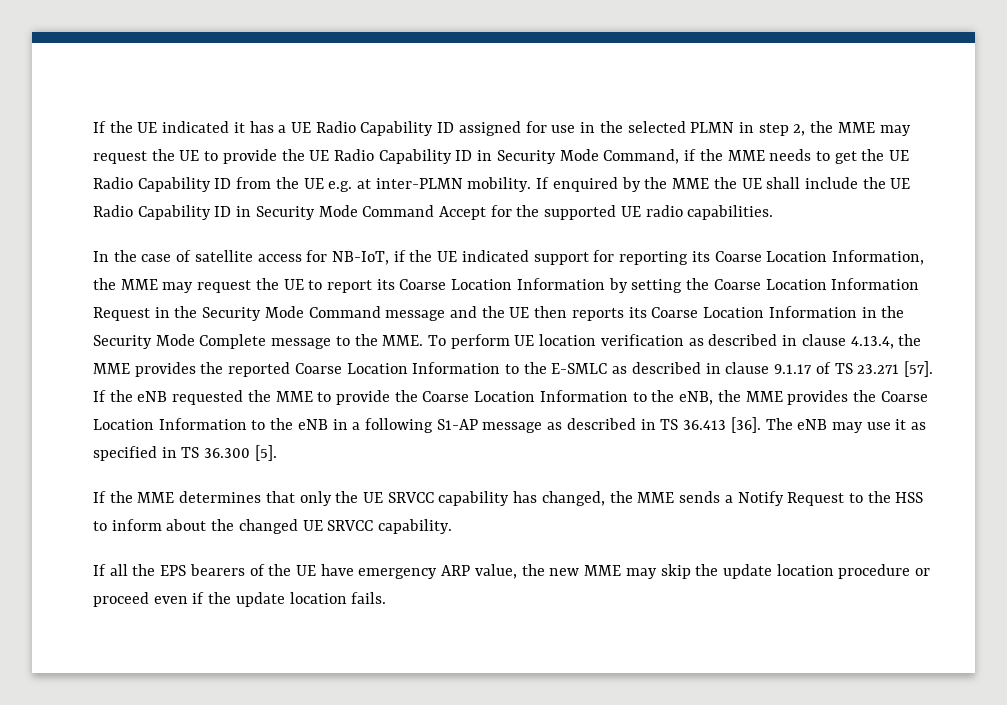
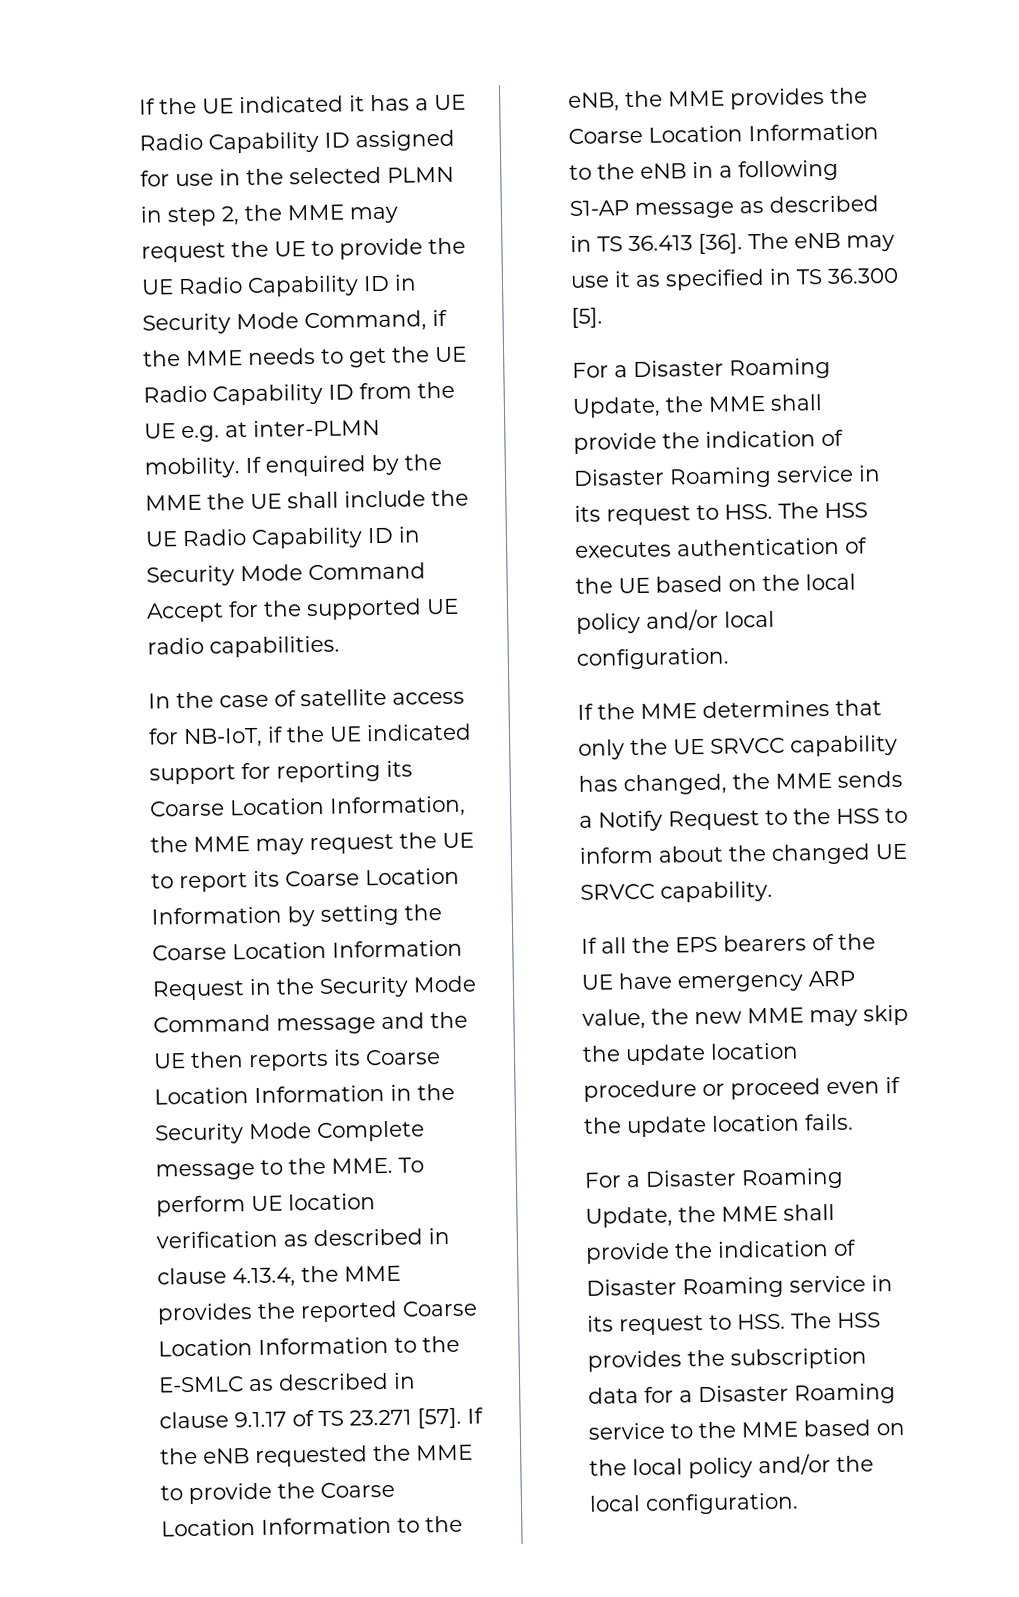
+ For a Disaster Roaming Update, the MME shall provide the indication of Disaster Roaming service in its request to HSS. The HSS executes authentication of the UE based on the local policy and/or local configuration.
+ For a Disaster Roaming Update, the MME shall provide the indication of Disaster Roaming service in its request to HSS. The HSS provides the subscription data for a Disaster Roaming service to the MME based on the local policy and/or the local configuration.

